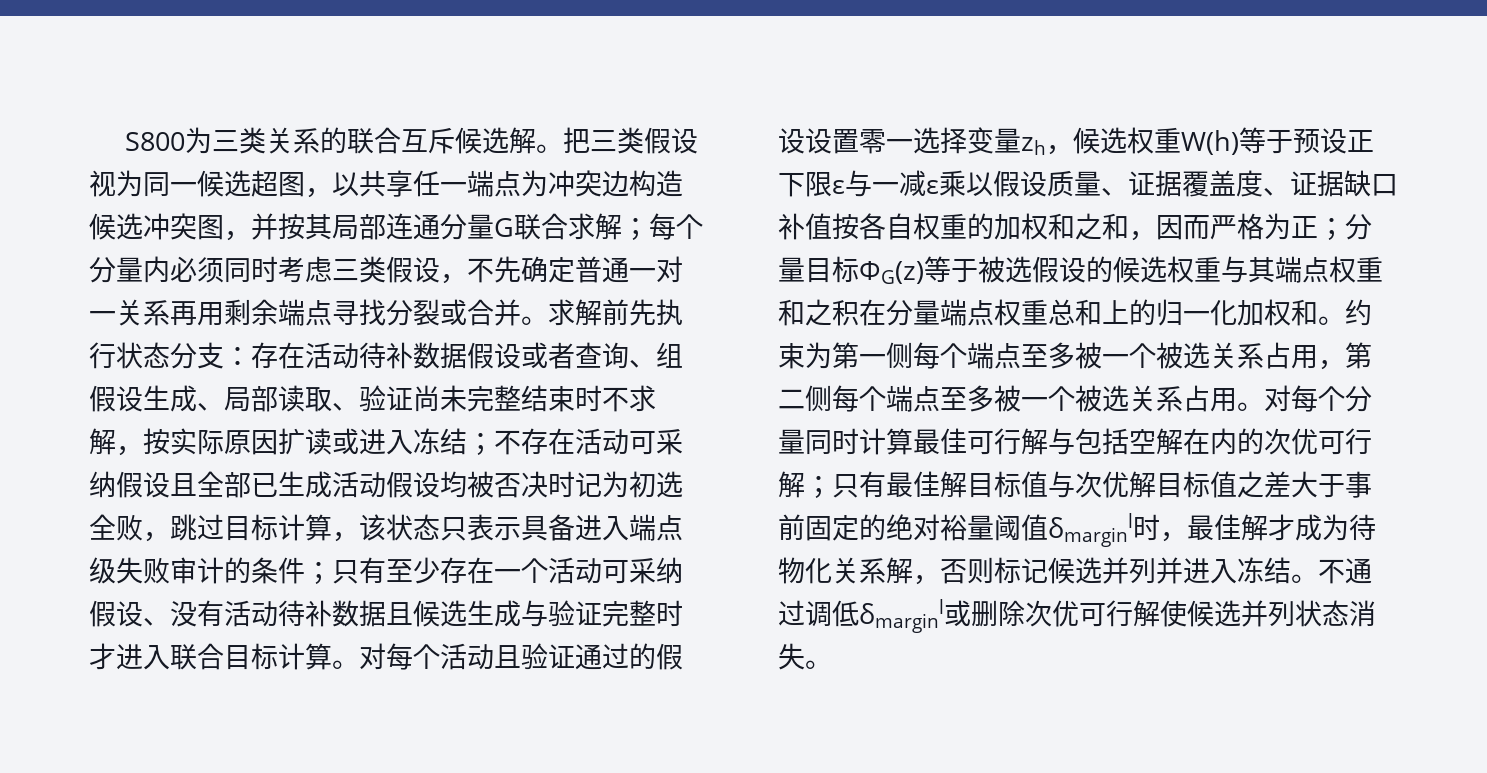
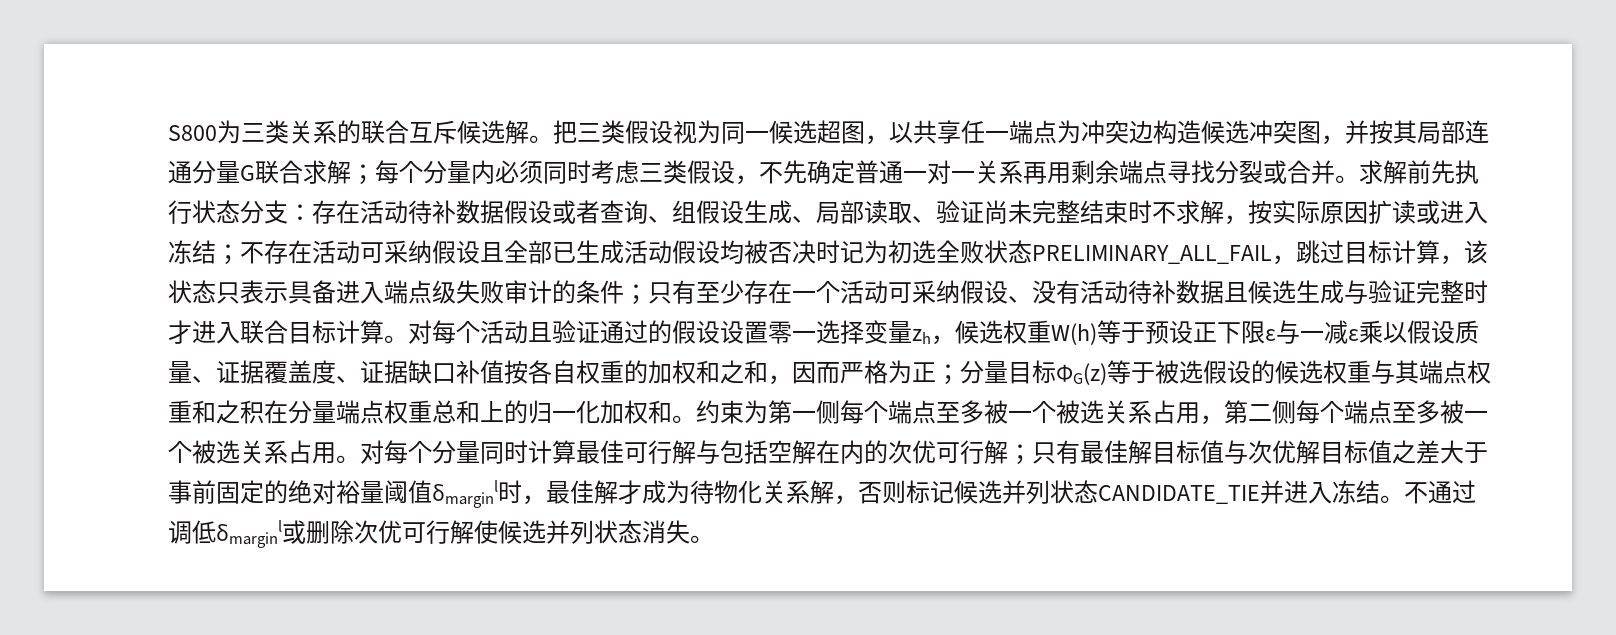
- 不存在活动可采纳假设且全部已生成活动假设均被否决时记为初选全败，跳过目标计算，该状态只表示具备进入端点级失败审计的条件；
+ 不存在活动可采纳假设且全部已生成活动假设均被否决时记为初选全败状态PRELIMINARY_ALL_FAIL，跳过目标计算，该状态只表示具备进入端点级失败审计的条件；
- 对每个分量同时计算最佳可行解与包括空解在内的次优可行解；只有最佳解目标值与次优解目标值之差大于事前固定的绝对裕量阈值δmarginl时，最佳解才成为待物化关系解，否则标记候选并列并进入冻结。
+ 对每个分量同时计算最佳可行解与包括空解在内的次优可行解；只有最佳解目标值与次优解目标值之差大于事前固定的绝对裕量阈值δmarginl时，最佳解才成为待物化关系解，否则标记候选并列状态CANDIDATE_TIE并进入冻结。

